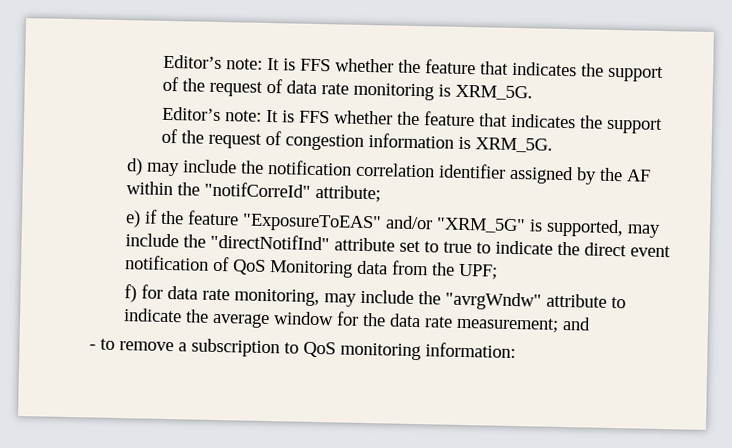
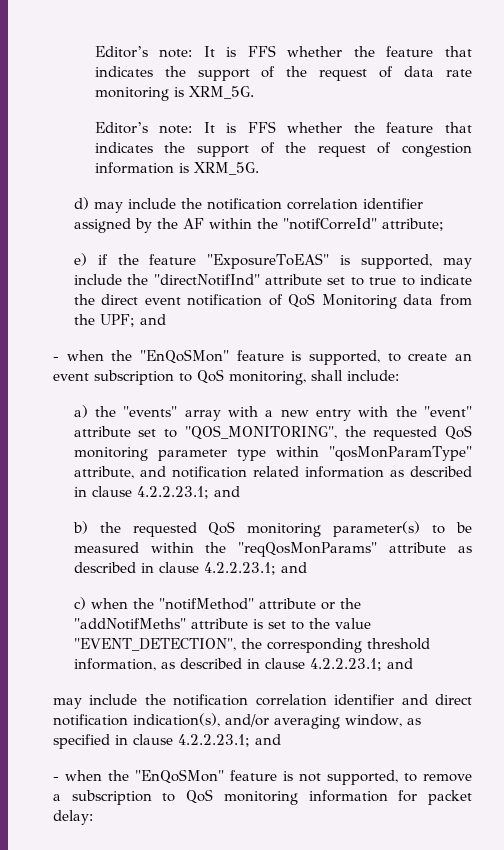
- e) if the feature "ExposureToEAS" and/or "XRM_5G" is supported, may include the "directNotifInd" attribute set to true to indicate the direct event notification of QoS Monitoring data from the UPF;
- f) for data rate monitoring, may include the "avrgWndw" attribute to indicate the average window for the data rate measurement; and
- - to remove a subscription to QoS monitoring information:
+ e) if the feature "ExposureToEAS" is supported, may include the "directNotifInd" attribute set to true to indicate the direct event notification of QoS Monitoring data from the UPF; and
+ - when the "EnQoSMon" feature is supported, to create an event subscription to QoS monitoring, shall include:
+ a) the "events" array with a new entry with the "event" attribute set to "QOS_MONITORING", the requested QoS monitoring parameter type within "qosMonParamType" attribute, and notification related information as described in clause 4.2.2.23.1; and
+ b) the requested QoS monitoring parameter(s) to be measured within the "reqQosMonParams" attribute as described in clause 4.2.2.23.1; and
+ c) when the "notifMethod" attribute or the "addNotifMeths" attribute is set to the value "EVENT_DETECTION", the corresponding threshold information, as described in clause 4.2.2.23.1; and
+ may include the notification correlation identifier and direct notification indication(s), and/or averaging window, as specified in clause 4.2.2.23.1; and
+ - when the "EnQoSMon" feature is not supported, to remove a subscription to QoS monitoring information for packet delay:

